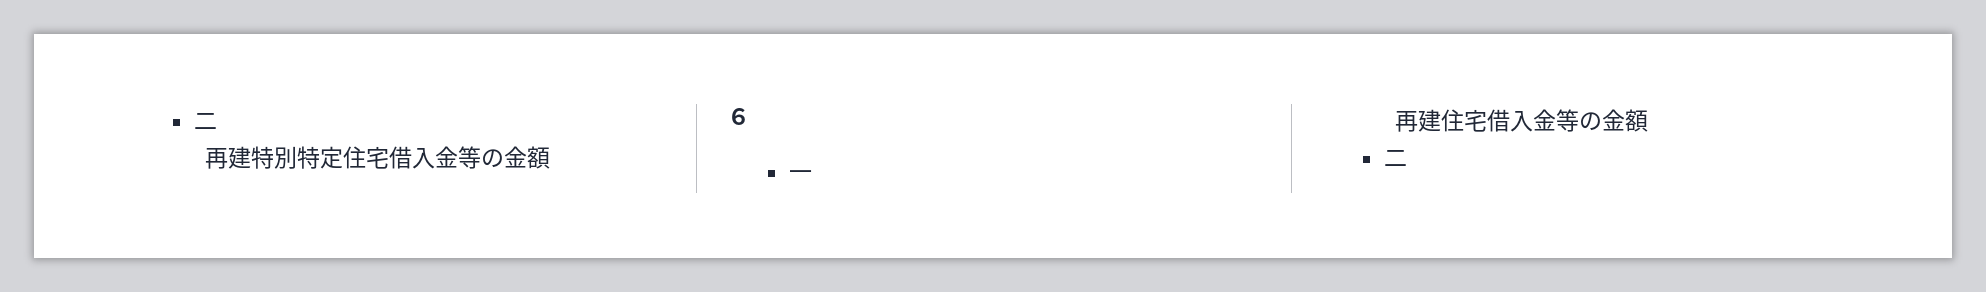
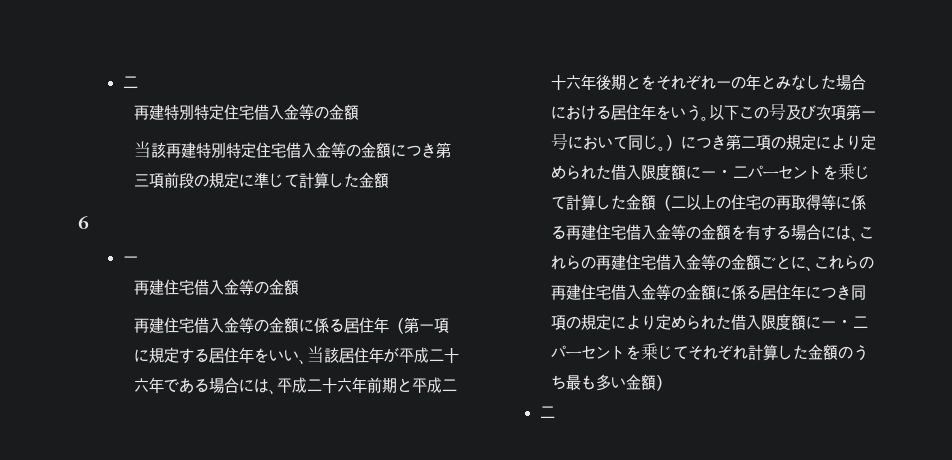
+ 当該再建特別特定住宅借入金等の金額につき第三項前段の規定に準じて計算した金額
+ 再建住宅借入金等の金額に係る居住年（第一項に規定する居住年をいい、当該居住年が平成二十六年である場合には、平成二十六年前期と平成二十六年後期とをそれぞれ一の年とみなした場合における居住年をいう。以下この号及び次項第一号において同じ。）につき第二項の規定により定められた借入限度額に一・二パーセントを乗じて計算した金額（二以上の住宅の再取得等に係る再建住宅借入金等の金額を有する場合には、これらの再建住宅借入金等の金額ごとに、これらの再建住宅借入金等の金額に係る居住年につき同項の規定により定められた借入限度額に一・二パーセントを乗じてそれぞれ計算した金額のうち最も多い金額）

